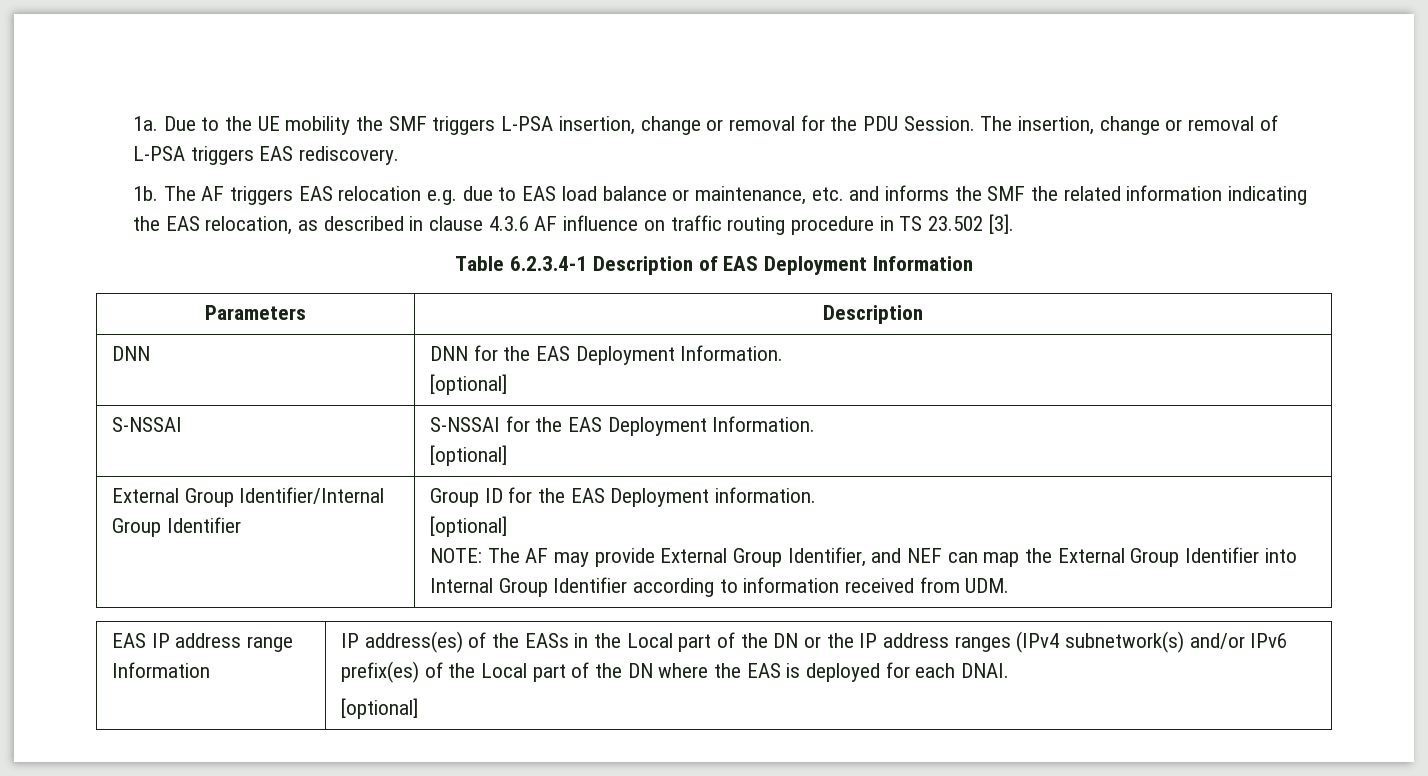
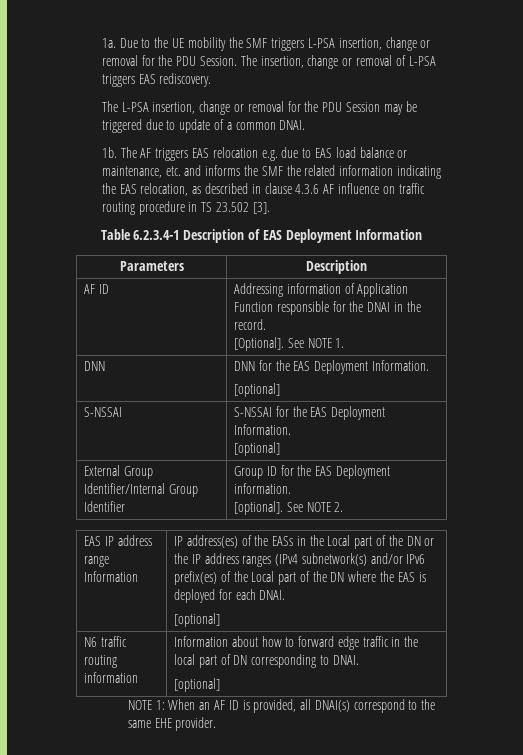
+ The L-PSA insertion, change or removal for the PDU Session may be triggered due to update of a common DNAI.
+ AF ID | Addressing information of Application Function responsible for the DNAI in the record.
+ [Optional]. See NOTE 1.
  External Group Identifier/Internal Group Identifier | Group ID for the EAS Deployment information.
- [optional]
- NOTE: The AF may provide External Group Identifier, and NEF can map the External Group Identifier into Internal Group Identifier according to information received from UDM.
+ [optional]. See NOTE 2.
+ N6 traffic routing information | Information about how to forward edge traffic in the local part of DN corresponding to DNAI.
+ [optional]
+ NOTE 1: When an AF ID is provided, all DNAI(s) correspond to the same EHE provider.

